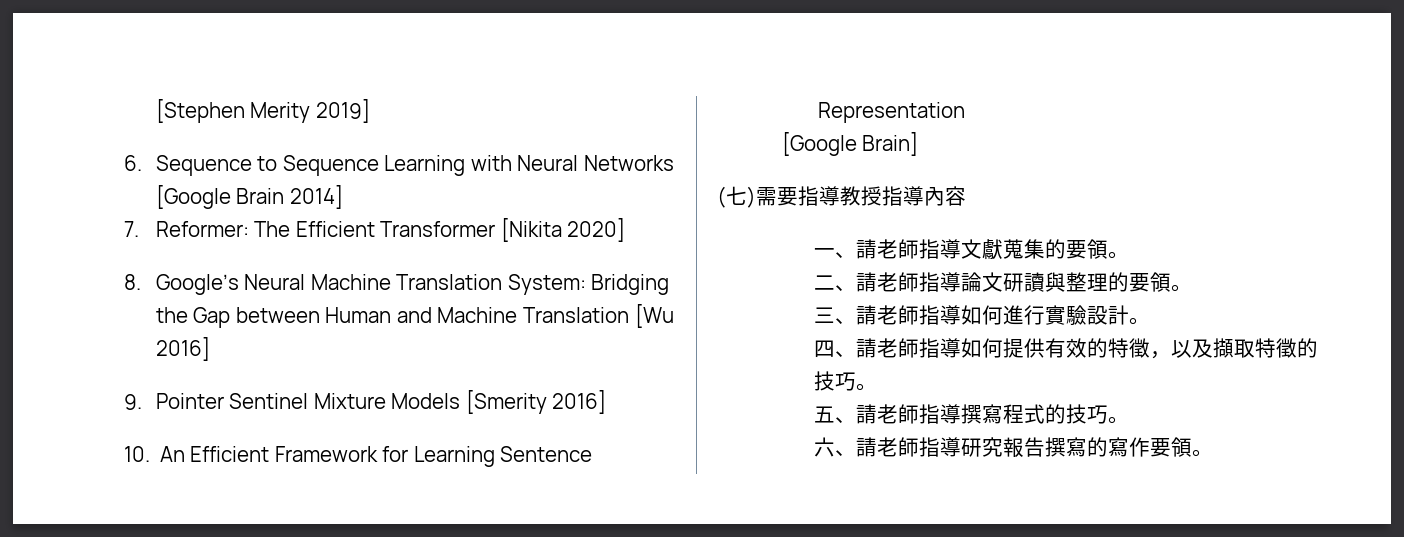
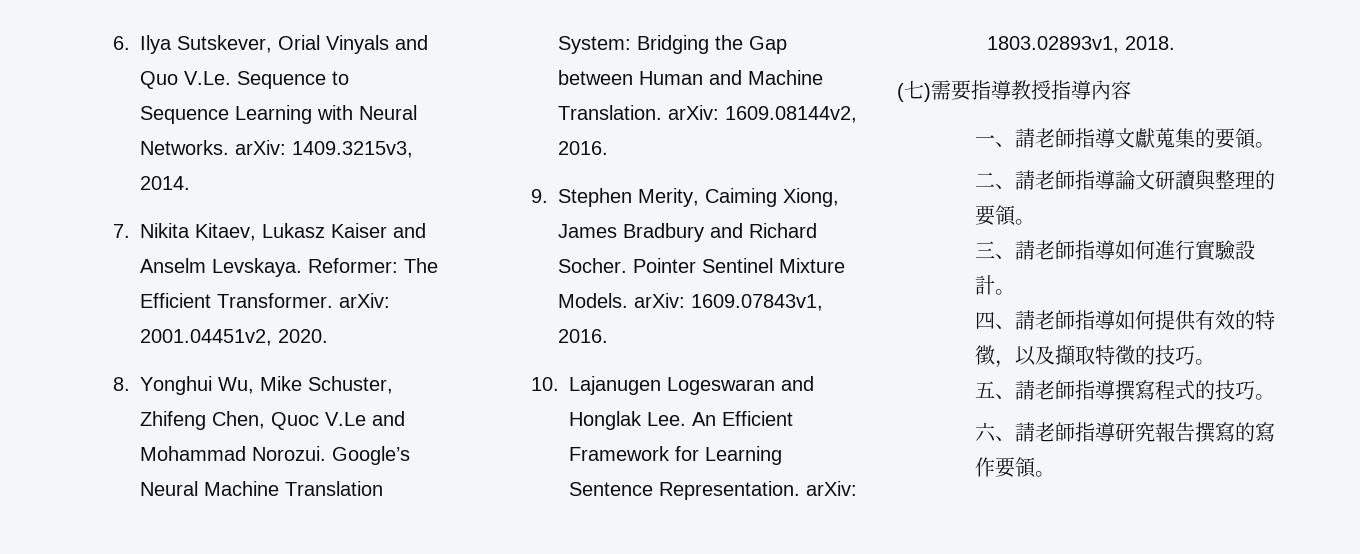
- [Stephen Merity 2019]
- 6. Sequence to Sequence Learning with Neural Networks [Google Brain 2014]
- 7. Reformer: The Efficient Transformer [Nikita 2020]
- 8. Google’s Neural Machine Translation System: Bridging the Gap between Human and Machine Translation [Wu 2016]
- 9. Pointer Sentinel Mixture Models [Smerity 2016]
- 10. An Efficient Framework for Learning Sentence Representation
- [Google Brain]
+ 6. Ilya Sutskever, Orial Vinyals and Quo V.Le. Sequence to Sequence Learning with Neural Networks. arXiv: 1409.3215v3, 2014.
+ 7. Nikita Kitaev, Lukasz Kaiser and Anselm Levskaya. Reformer: The Efficient Transformer. arXiv: 2001.04451v2, 2020.
+ 8. Yonghui Wu, Mike Schuster, Zhifeng Chen, Quoc V.Le and Mohammad Norozui. Google’s Neural Machine Translation System: Bridging the Gap between Human and Machine Translation. arXiv: 1609.08144v2, 2016.
+ 9. Stephen Merity, Caiming Xiong, James Bradbury and Richard Socher. Pointer Sentinel Mixture Models. arXiv: 1609.07843v1, 2016.
+ 10. Lajanugen Logeswaran and Honglak Lee. An Efficient Framework for Learning Sentence Representation. arXiv: 1803.02893v1, 2018.

